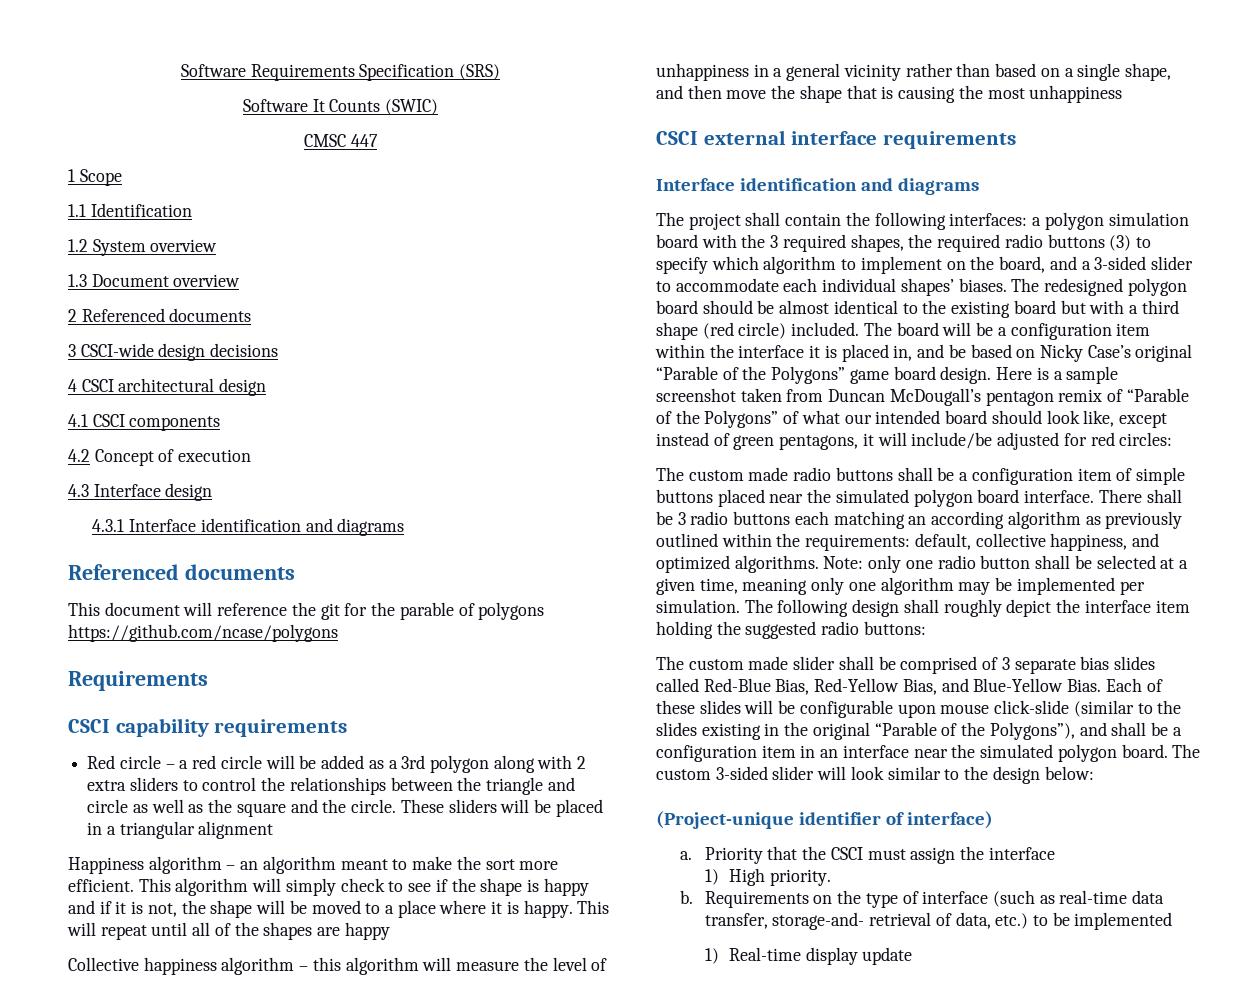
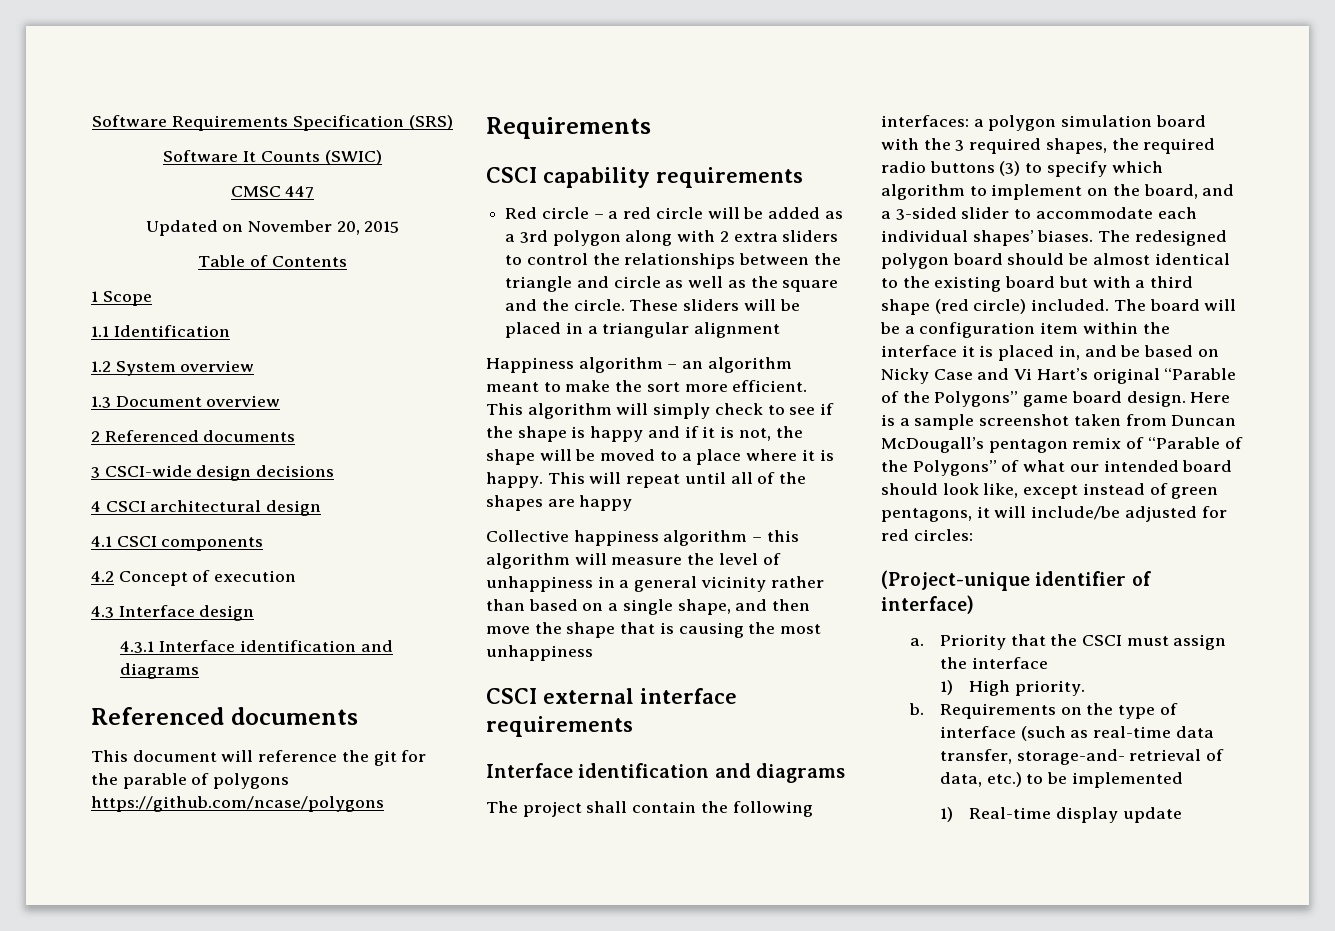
+ Updated on November 20, 2015
+ Table of Contents
- The board will be a configuration item within the interface it is placed in, and be based on Nicky Case’s original “Parable of the Polygons” game board design.
+ The board will be a configuration item within the interface it is placed in, and be based on Nicky Case and Vi Hart’s original “Parable of the Polygons” game board design.
- The custom made radio buttons shall be a configuration item of simple buttons placed near the simulated polygon board interface. There shall be 3 radio buttons each matching an according algorithm as previously outlined within the requirements: default, collective happiness, and optimized algorithms. Note: only one radio button shall be selected at a given time, meaning only one algorithm may be implemented per simulation. The following design shall roughly depict the interface item holding the suggested radio buttons:
- The custom made slider shall be comprised of 3 separate bias slides called Red-Blue Bias, Red-Yellow Bias, and Blue-Yellow Bias. Each of these slides will be configurable upon mouse click-slide (similar to the slides existing in the original “Parable of the Polygons”), and shall be a configuration item in an interface near the simulated polygon board. The custom 3-sided slider will look similar to the design below:

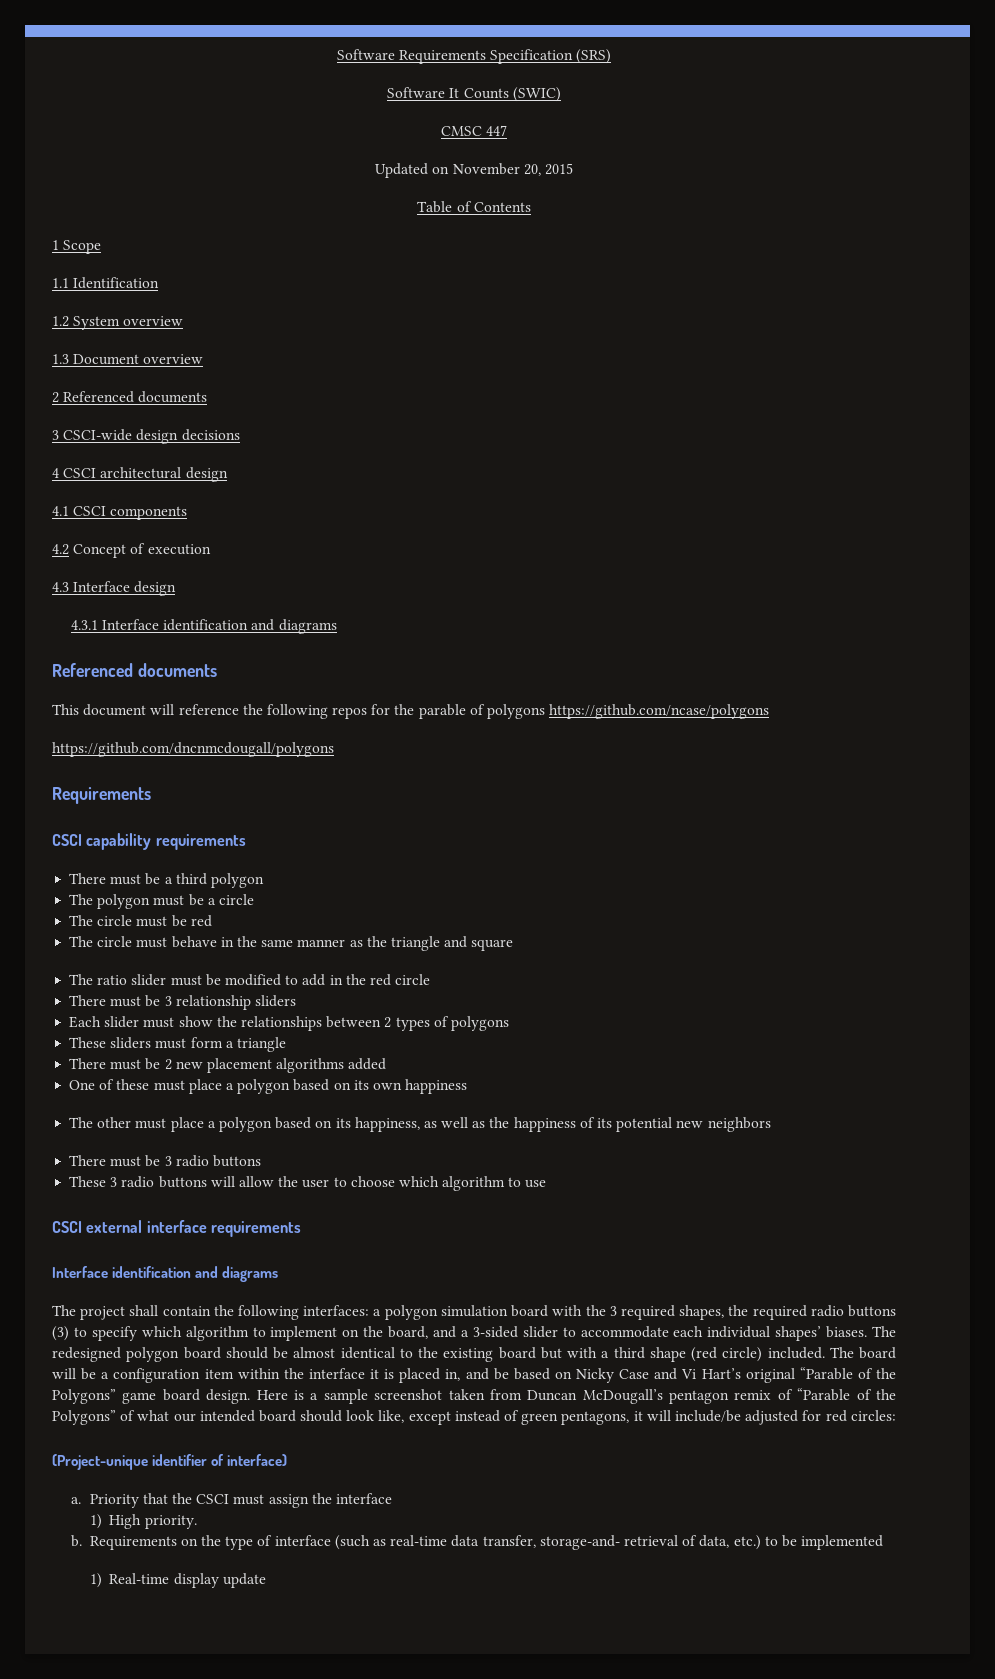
- This document will reference the git for the parable of polygons https://github.com/ncase/polygons
+ This document will reference the following repos for the parable of polygons https://github.com/ncase/polygons
+ https://github.com/dncnmcdougall/polygons
- Red circle – a red circle will be added as a 3rd polygon along with 2 extra sliders to control the relationships between the triangle and circle as well as the square and the circle. These sliders will be placed in a triangular alignment
- Happiness algorithm – an algorithm meant to make the sort more efficient. This algorithm will simply check to see if the shape is happy and if it is not, the shape will be moved to a place where it is happy. This will repeat until all of the shapes are happy
- Collective happiness algorithm – this algorithm will measure the level of unhappiness in a general vicinity rather than based on a single shape, and then move the shape that is causing the most unhappiness
+ There must be a third polygon
+ The polygon must be a circle
+ The circle must be red
+ The circle must behave in the same manner as the triangle and square
+ The ratio slider must be modified to add in the red circle
+ There must be 3 relationship sliders
+ Each slider must show the relationships between 2 types of polygons
+ These sliders must form a triangle
+ There must be 2 new placement algorithms added
+ One of these must place a polygon based on its own happiness
+ The other must place a polygon based on its happiness, as well as the happiness of its potential new neighbors
+ There must be 3 radio buttons
+ These 3 radio buttons will allow the user to choose which algorithm to use

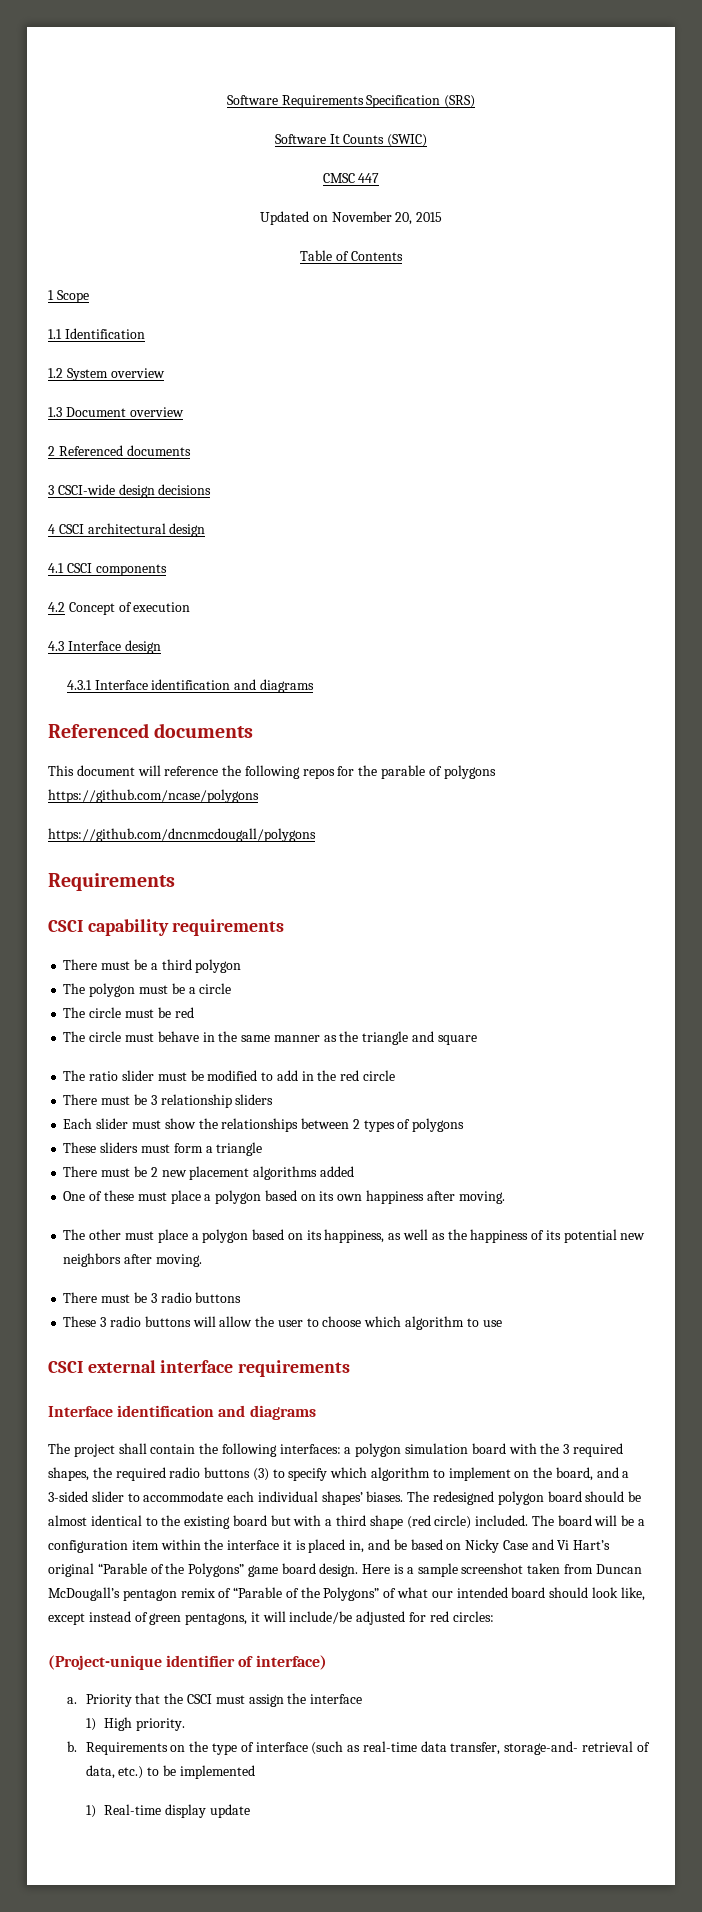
- One of these must place a polygon based on its own happiness
+ One of these must place a polygon based on its own happiness after moving.
- The other must place a polygon based on its happiness, as well as the happiness of its potential new neighbors
+ The other must place a polygon based on its happiness, as well as the happiness of its potential new neighbors after moving.

